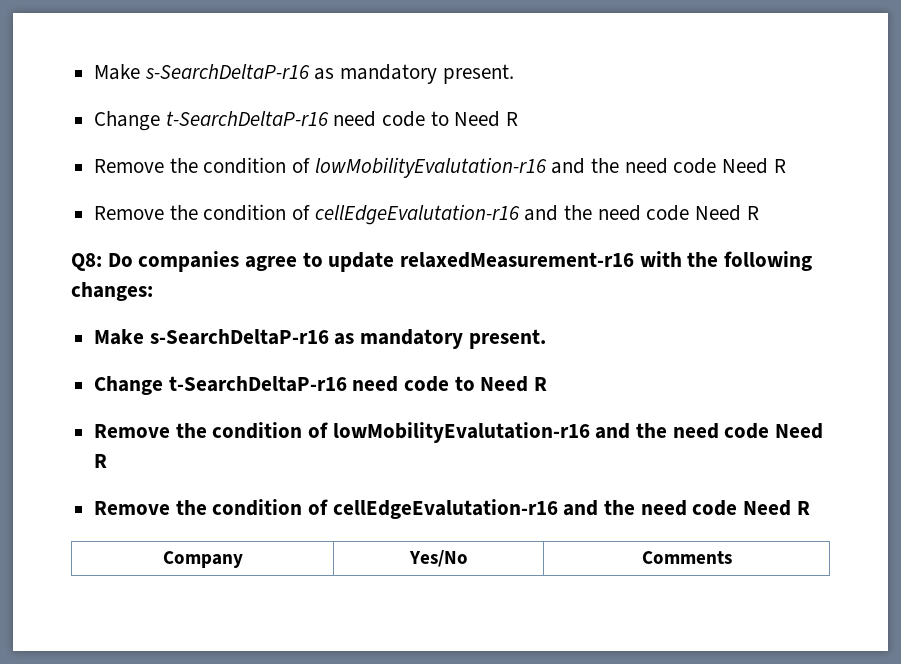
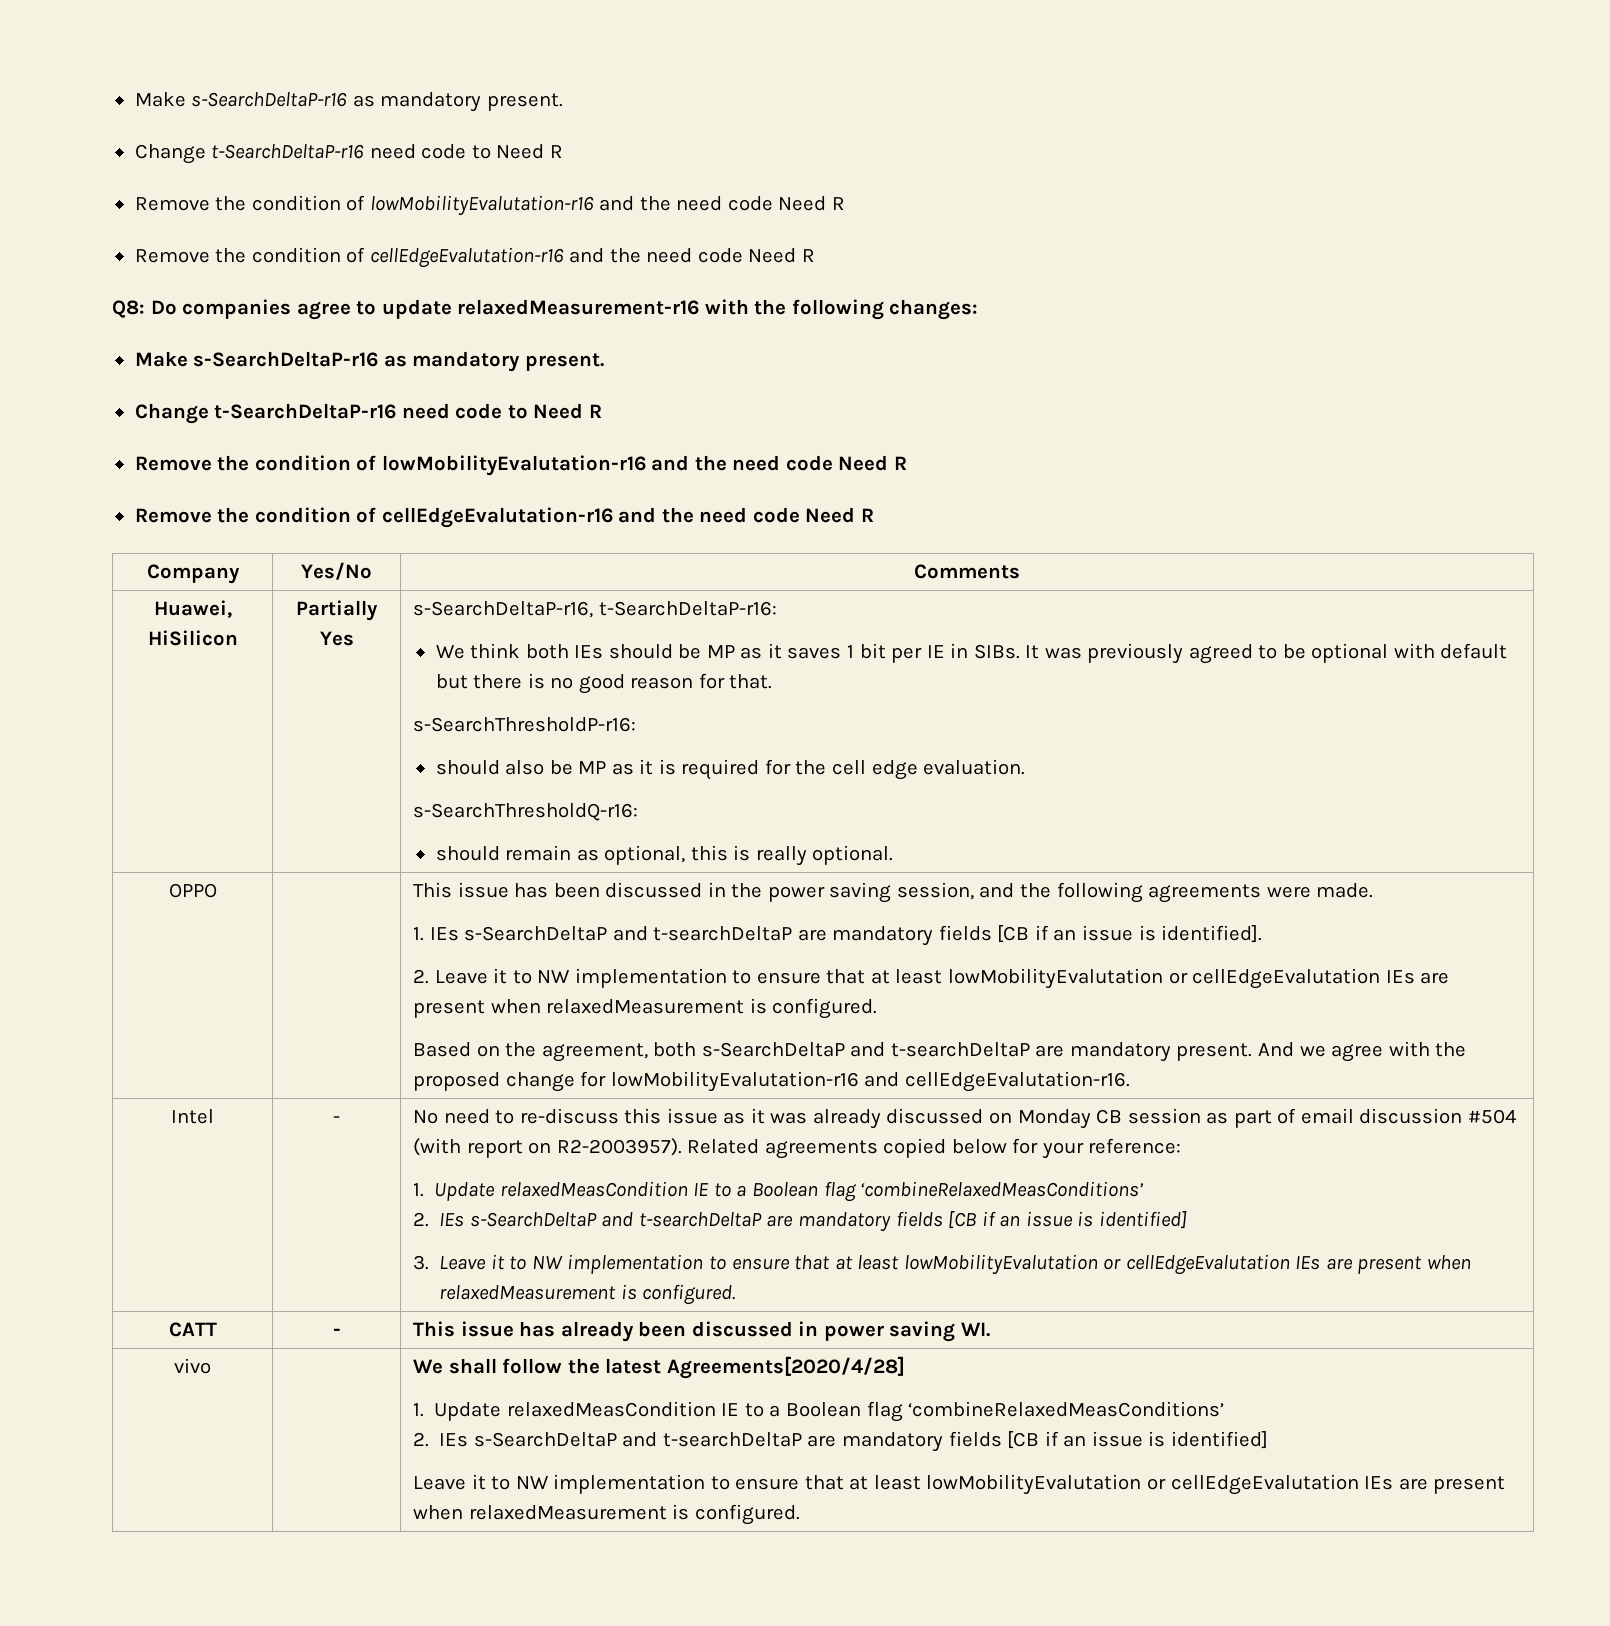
+ Huawei, HiSilicon | Partially Yes | s-SearchDeltaP-r16, t-SearchDeltaP-r16:
+ We think both IEs should be MP as it saves 1 bit per IE in SIBs. It was previously agreed to be optional with default but there is no good reason for that.
+ s-SearchThresholdP-r16:
+ should also be MP as it is required for the cell edge evaluation.
+ s-SearchThresholdQ-r16:
+ should remain as optional, this is really optional.
+ OPPO | | This issue has been discussed in the power saving session, and the following agreements were made.
+ 1. IEs s-SearchDeltaP and t-searchDeltaP are mandatory fields [CB if an issue is identified].
+ 2. Leave it to NW implementation to ensure that at least lowMobilityEvalutation or cellEdgeEvalutation IEs are present when relaxedMeasurement is configured.
+ Based on the agreement, both s-SearchDeltaP and t-searchDeltaP are mandatory present. And we agree with the proposed change for lowMobilityEvalutation-r16 and cellEdgeEvalutation-r16.
+ Intel | - | No need to re-discuss this issue as it was already discussed on Monday CB session as part of email discussion #504 (with report on R2-2003957). Related agreements copied below for your reference:
+ 1. Update relaxedMeasCondition IE to a Boolean flag ‘combineRelaxedMeasConditions’
+ 2. IEs s-SearchDeltaP and t-searchDeltaP are mandatory fields [CB if an issue is identified]
+ 3. Leave it to NW implementation to ensure that at least lowMobilityEvalutation or cellEdgeEvalutation IEs are present when relaxedMeasurement is configured.
+ CATT | - | This issue has already been discussed in power saving WI.
+ vivo | | We shall follow the latest Agreements[2020/4/28]
+ 1. Update relaxedMeasCondition IE to a Boolean flag ‘combineRelaxedMeasConditions’
+ 2. IEs s-SearchDeltaP and t-searchDeltaP are mandatory fields [CB if an issue is identified]
+ Leave it to NW implementation to ensure that at least lowMobilityEvalutation or cellEdgeEvalutation IEs are present when relaxedMeasurement is configured.

